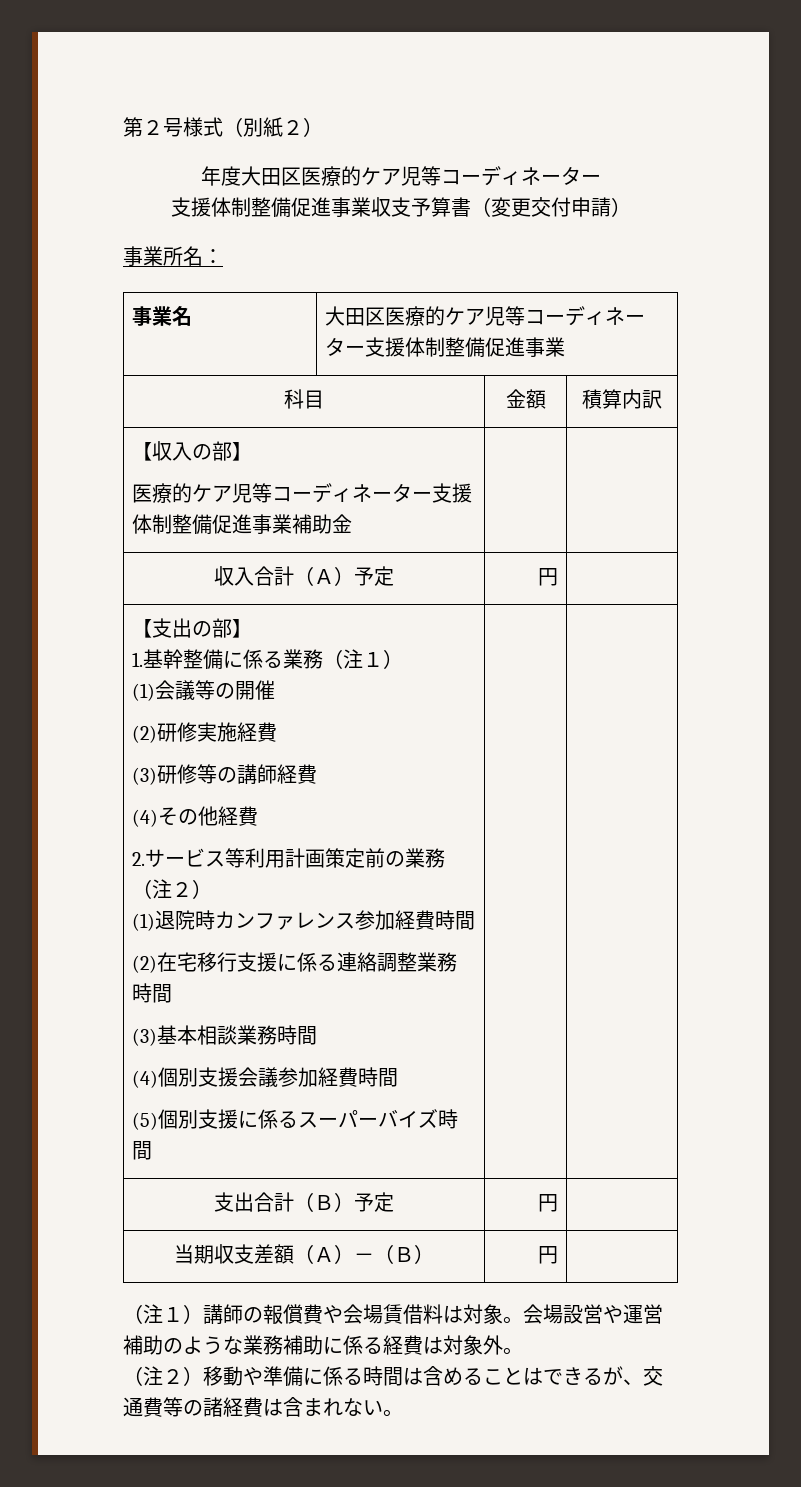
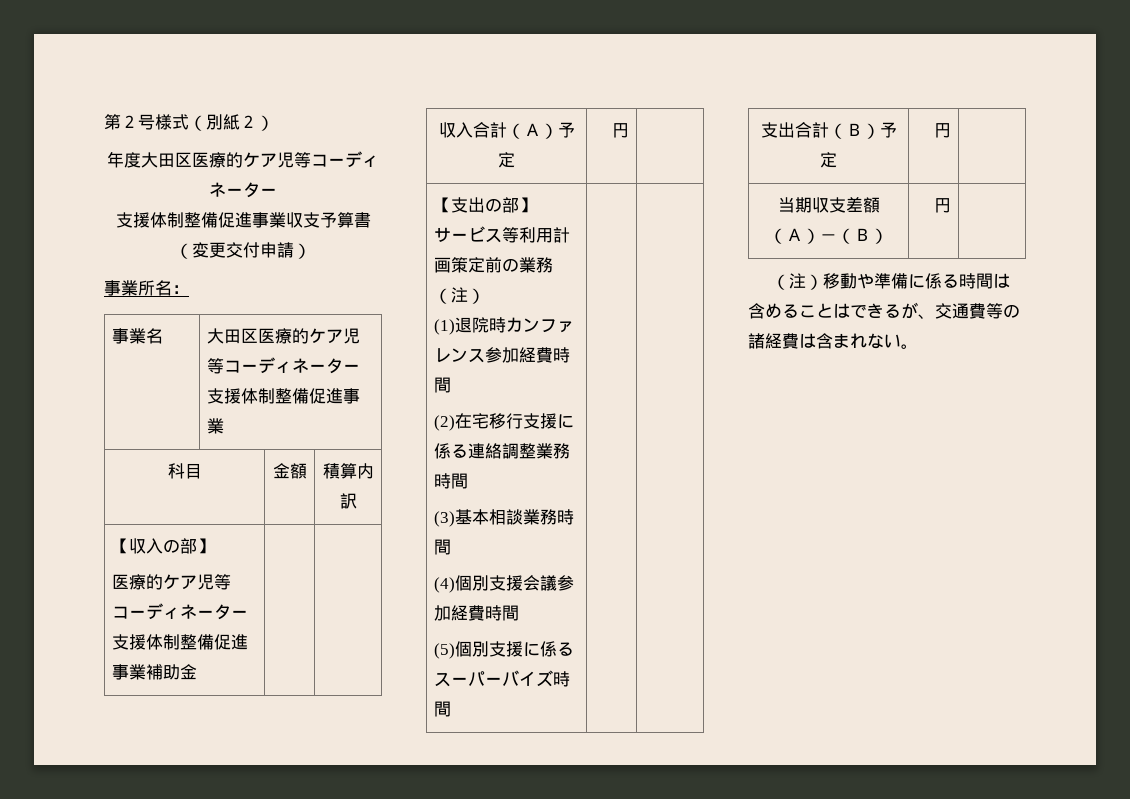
- 1.基幹整備に係る業務（注１）
- (1)会議等の開催
- (2)研修実施経費
- (3)研修等の講師経費
- (4)その他経費
- 2.サービス等利用計画策定前の業務（注２）
+ サービス等利用計画策定前の業務（注）
- （注１）講師の報償費や会場賃借料は対象。会場設営や運営補助のような業務補助に係る経費は対象外。
- （注２）移動や準備に係る時間は含めることはできるが、交通費等の諸経費は含まれない。
+ （注）移動や準備に係る時間は含めることはできるが、交通費等の諸経費は含まれない。

